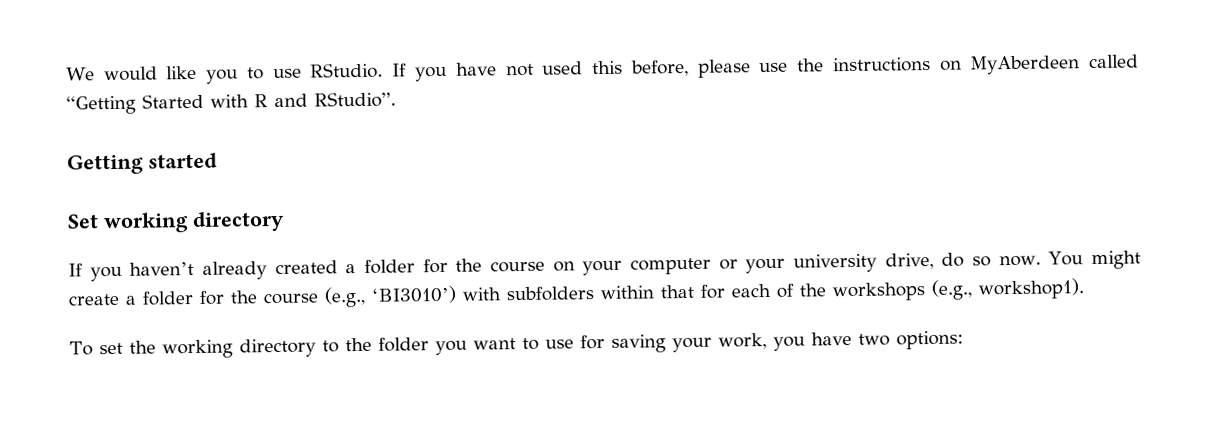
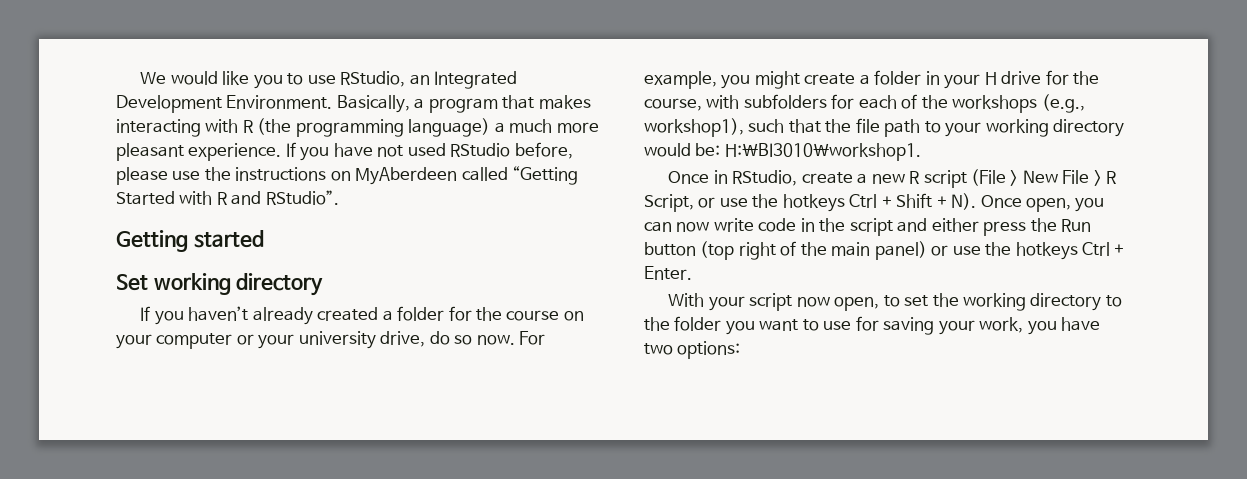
- We would like you to use RStudio.
+ We would like you to use RStudio, an Integrated Development Environment. Basically, a program that makes interacting with R (the programming language) a much more pleasant experience.
- If you have not used this before, please use the instructions on MyAberdeen called “Getting Started with R and RStudio”.
+ If you have not used RStudio before, please use the instructions on MyAberdeen called “Getting Started with R and RStudio”.
- You might create a folder for the course (e.g., ‘BI3010’) with subfolders within that for each of the workshops (e.g., workshop1).
- To set the working directory to the folder you want to use for saving your work, you have two options:
+ For example, you might create a folder in your H drive for the course, with subfolders for each of the workshops (e.g., workshop1), such that the file path to your working directory would be: H:\BI3010\workshop1.
+ Once in RStudio, create a new R script (File > New File > R Script, or use the hotkeys Ctrl + Shift + N). Once open, you can now write code in the script and either press the Run button (top right of the main panel) or use the hotkeys Ctrl + Enter.
+ With your script now open, to set the working directory to the folder you want to use for saving your work, you have two options:

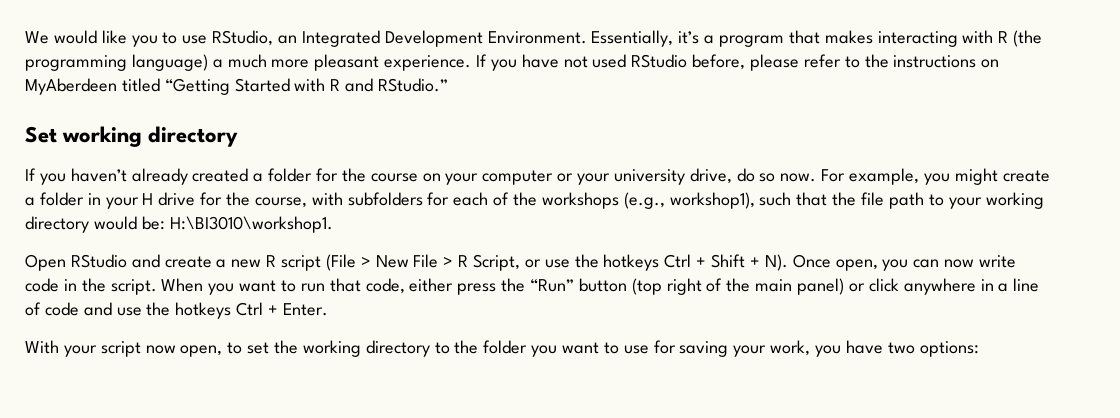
- Basically, a program that makes interacting with R (the programming language) a much more pleasant experience.
+ Essentially, it’s a program that makes interacting with R (the programming language) a much more pleasant experience.
- If you have not used RStudio before, please use the instructions on MyAberdeen called “Getting Started with R and RStudio”.
- Getting started
+ If you have not used RStudio before, please refer to the instructions on MyAberdeen titled “Getting Started with R and RStudio.”
- Once in RStudio, create a new R script (File > New File > R Script, or use the hotkeys Ctrl + Shift + N). Once open, you can now write code in the script and either press the Run button (top right of the main panel) or use the hotkeys Ctrl + Enter.
+ Open RStudio and create a new R script (File > New File > R Script, or use the hotkeys Ctrl + Shift + N). Once open, you can now write code in the script. When you want to run that code, either press the “Run” button (top right of the main panel) or click anywhere in a line of code and use the hotkeys Ctrl + Enter.

